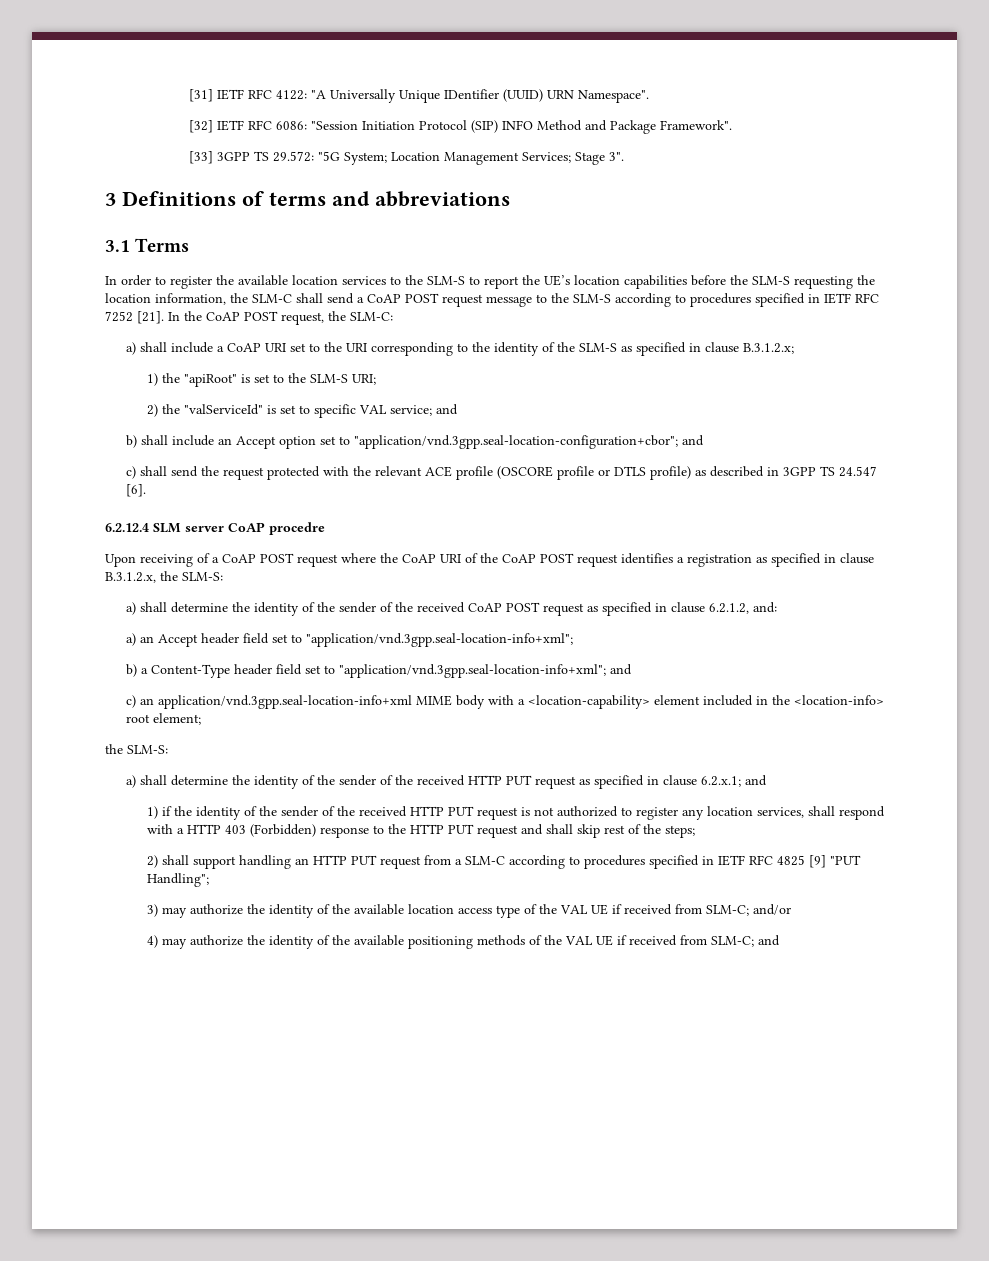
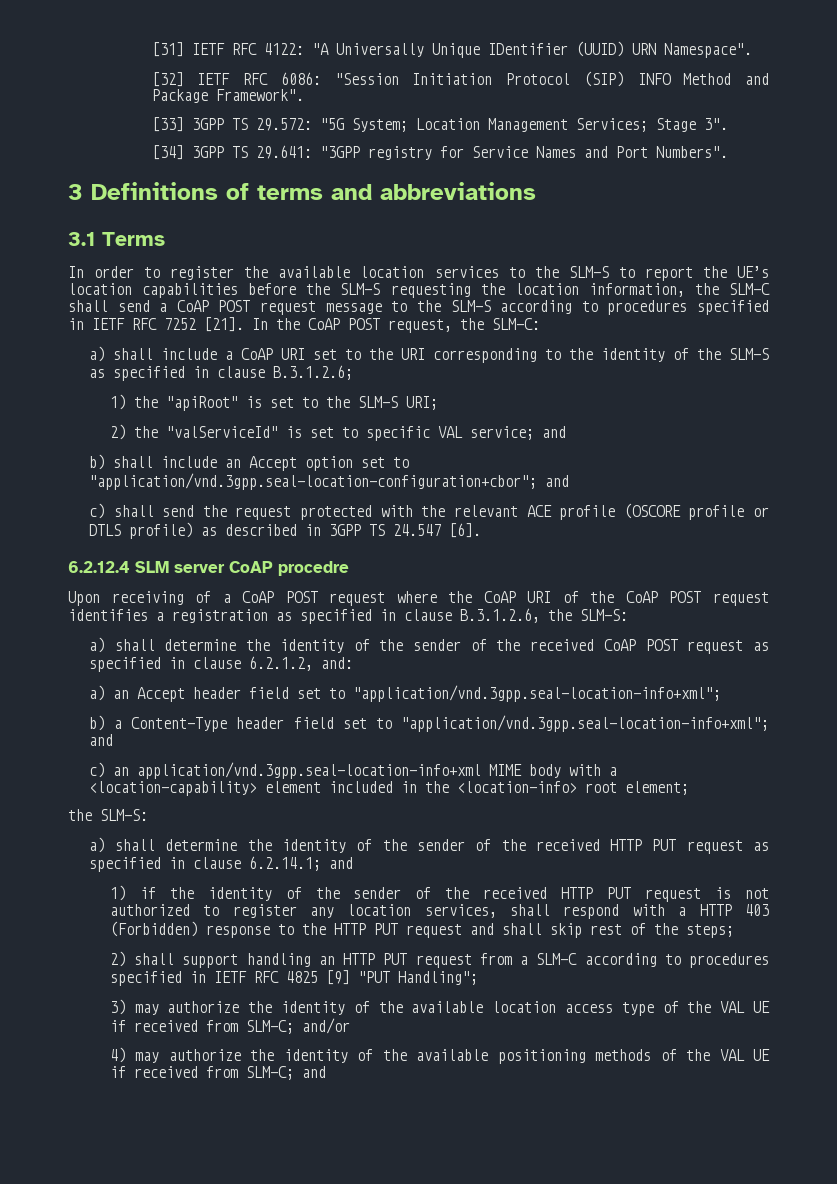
+ [34] 3GPP TS 29.641: "3GPP registry for Service Names and Port Numbers".
- a) shall include a CoAP URI set to the URI corresponding to the identity of the SLM-S as specified in clause B.3.1.2.x;
+ a) shall include a CoAP URI set to the URI corresponding to the identity of the SLM-S as specified in clause B.3.1.2.6;
- Upon receiving of a CoAP POST request where the CoAP URI of the CoAP POST request identifies a registration as specified in clause B.3.1.2.x, the SLM-S:
+ Upon receiving of a CoAP POST request where the CoAP URI of the CoAP POST request identifies a registration as specified in clause B.3.1.2.6, the SLM-S:
- a) shall determine the identity of the sender of the received HTTP PUT request as specified in clause 6.2.x.1; and
+ a) shall determine the identity of the sender of the received HTTP PUT request as specified in clause 6.2.14.1; and

